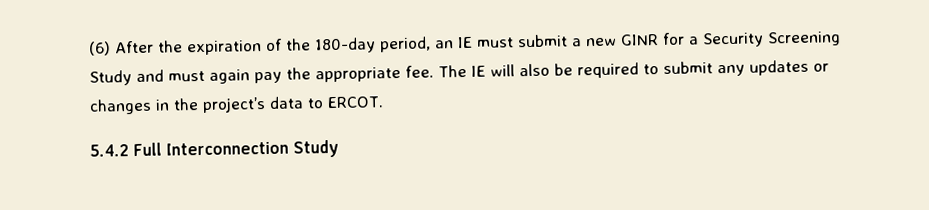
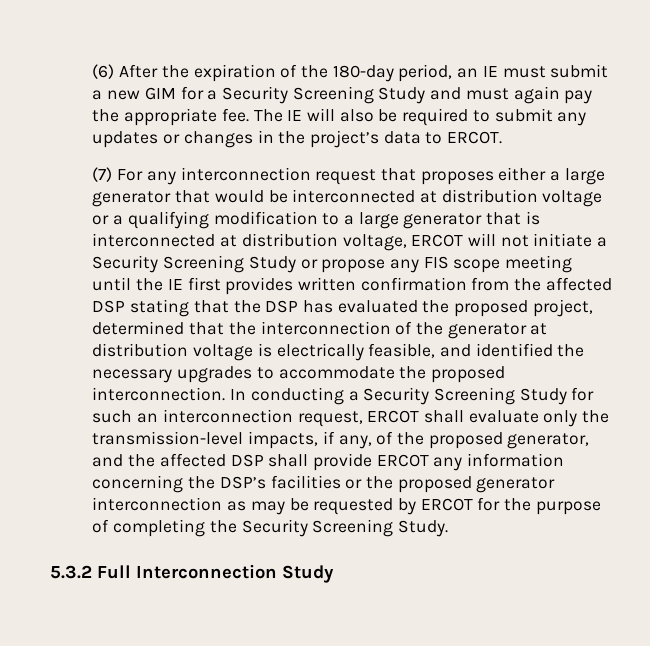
- (6) After the expiration of the 180-day period, an IE must submit a new GINR for a Security Screening Study and must again pay the appropriate fee.
+ (6) After the expiration of the 180-day period, an IE must submit a new GIM for a Security Screening Study and must again pay the appropriate fee.
- 5.4.2 Full Interconnection Study
+ (7) For any interconnection request that proposes either a large generator that would be interconnected at distribution voltage or a qualifying modification to a large generator that is interconnected at distribution voltage, ERCOT will not initiate a Security Screening Study or propose any FIS scope meeting until the IE first provides written confirmation from the affected DSP stating that the DSP has evaluated the proposed project, determined that the interconnection of the generator at distribution voltage is electrically feasible, and identified the necessary upgrades to accommodate the proposed interconnection. In conducting a Security Screening Study for such an interconnection request, ERCOT shall evaluate only the transmission-level impacts, if any, of the proposed generator, and the affected DSP shall provide ERCOT any information concerning the DSP’s facilities or the proposed generator interconnection as may be requested by ERCOT for the purpose of completing the Security Screening Study.
+ 5.3.2 Full Interconnection Study

